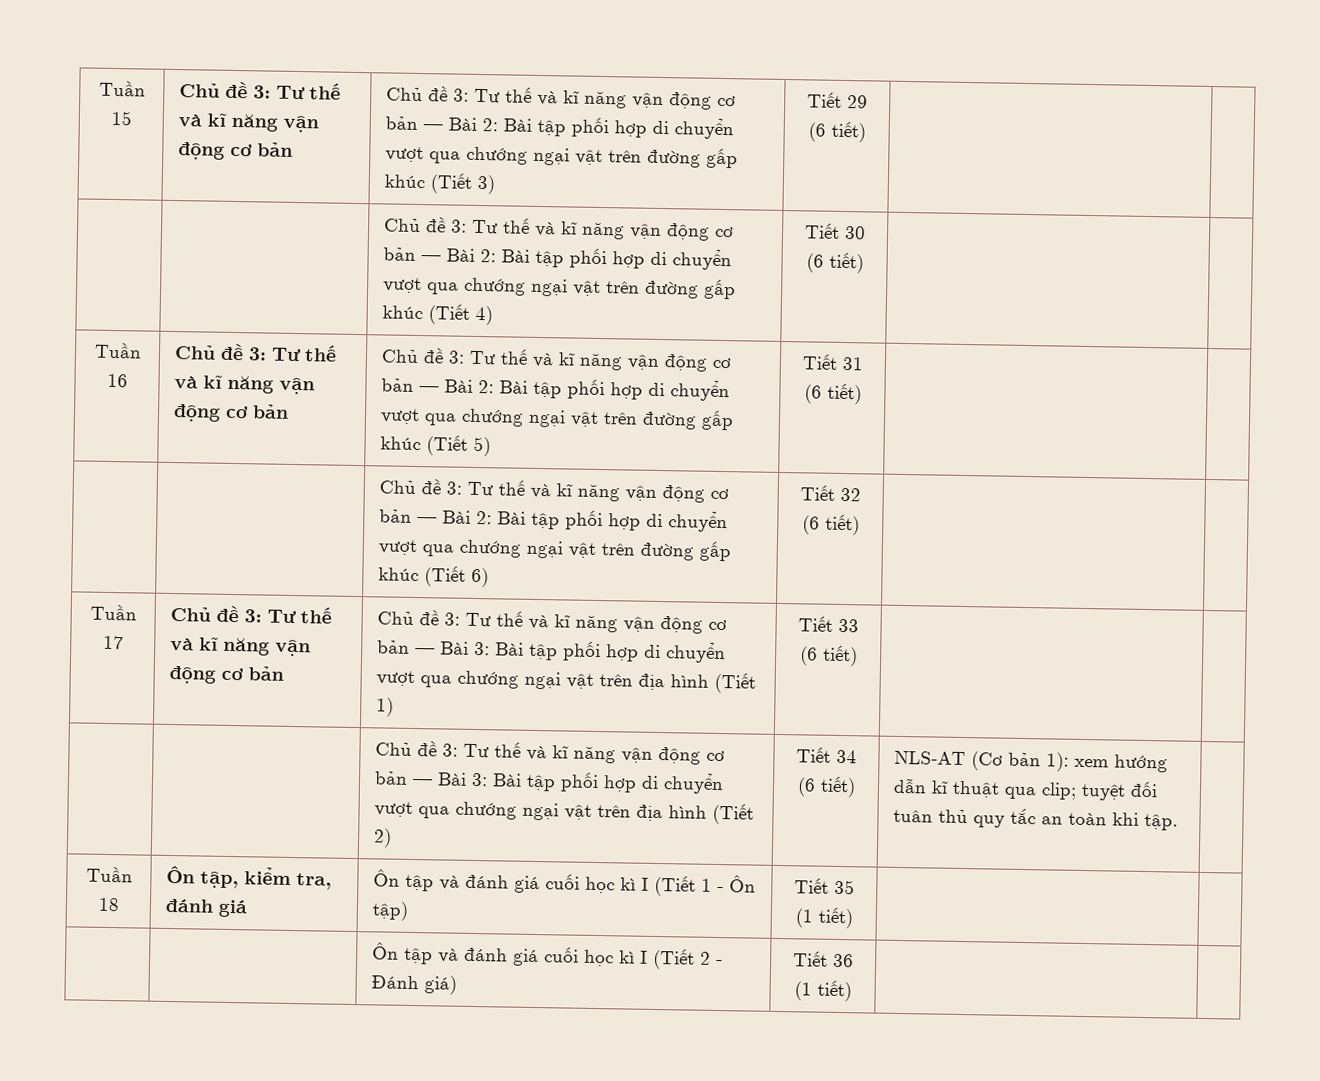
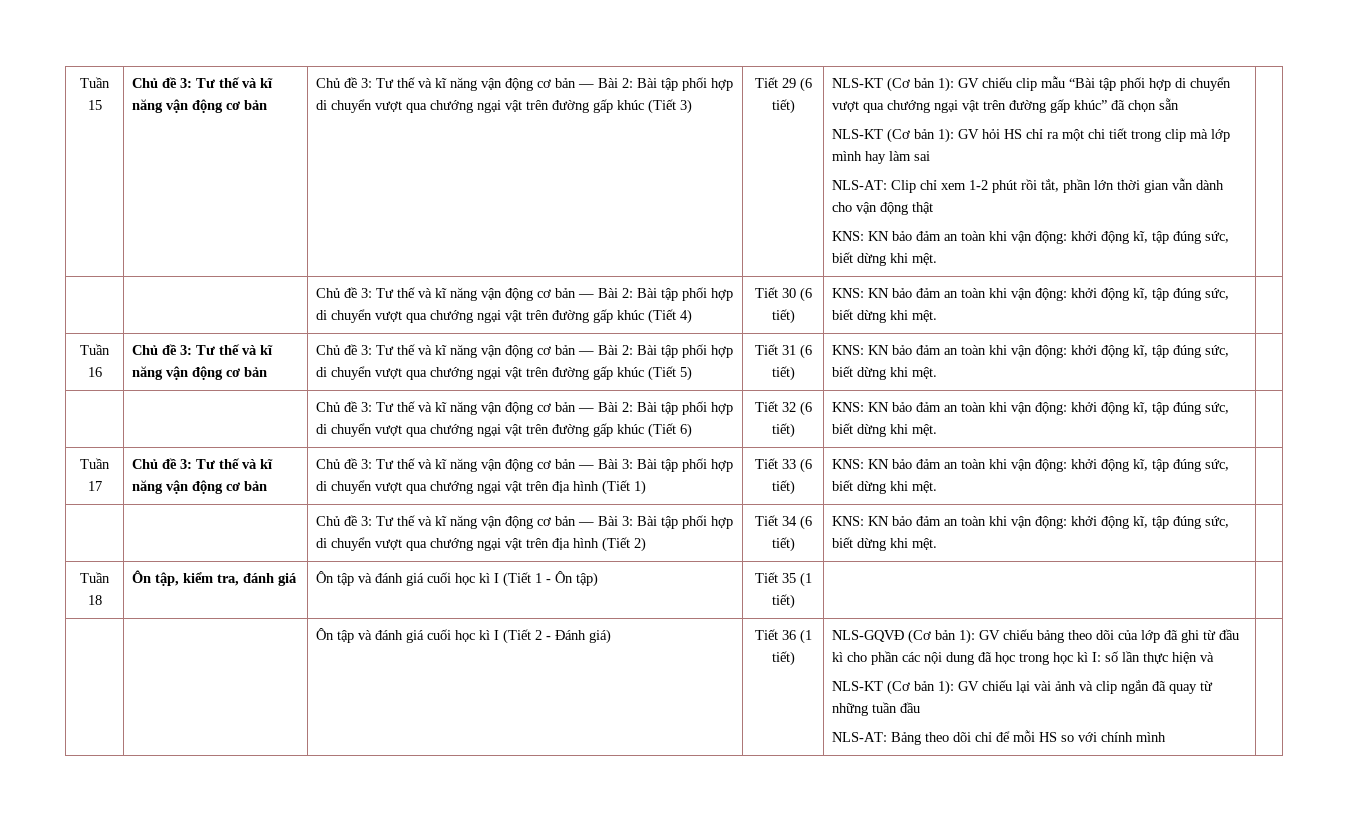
+ NLS-KT (Cơ bản 1): GV chiếu clip mẫu “Bài tập phối hợp di chuyển vượt qua chướng ngại vật trên đường gấp khúc” đã chọn sẵn
+ NLS-KT (Cơ bản 1): GV hỏi HS chỉ ra một chi tiết trong clip mà lớp mình hay làm sai
+ NLS-AT: Clip chỉ xem 1-2 phút rồi tắt, phần lớn thời gian vẫn dành cho vận động thật
+ KNS: KN bảo đảm an toàn khi vận động: khởi động kĩ, tập đúng sức, biết dừng khi mệt.
- Tiết 30 (6 tiết)
+ Tiết 30 (6 tiết) | KNS: KN bảo đảm an toàn khi vận động: khởi động kĩ, tập đúng sức, biết dừng khi mệt.
- Tiết 31 (6 tiết)
+ Tiết 31 (6 tiết) | KNS: KN bảo đảm an toàn khi vận động: khởi động kĩ, tập đúng sức, biết dừng khi mệt.
- Tiết 32 (6 tiết)
+ Tiết 32 (6 tiết) | KNS: KN bảo đảm an toàn khi vận động: khởi động kĩ, tập đúng sức, biết dừng khi mệt.
- Tiết 33 (6 tiết)
+ Tiết 33 (6 tiết) | KNS: KN bảo đảm an toàn khi vận động: khởi động kĩ, tập đúng sức, biết dừng khi mệt.
- Tiết 34 (6 tiết) | NLS-AT (Cơ bản 1): xem hướng dẫn kĩ thuật qua clip; tuyệt đối tuân thủ quy tắc an toàn khi tập.
+ Tiết 34 (6 tiết) | KNS: KN bảo đảm an toàn khi vận động: khởi động kĩ, tập đúng sức, biết dừng khi mệt.
+ NLS-GQVĐ (Cơ bản 1): GV chiếu bảng theo dõi của lớp đã ghi từ đầu kì cho phần các nội dung đã học trong học kì I: số lần thực hiện và
+ NLS-KT (Cơ bản 1): GV chiếu lại vài ảnh và clip ngắn đã quay từ những tuần đầu
+ NLS-AT: Bảng theo dõi chỉ để mỗi HS so với chính mình

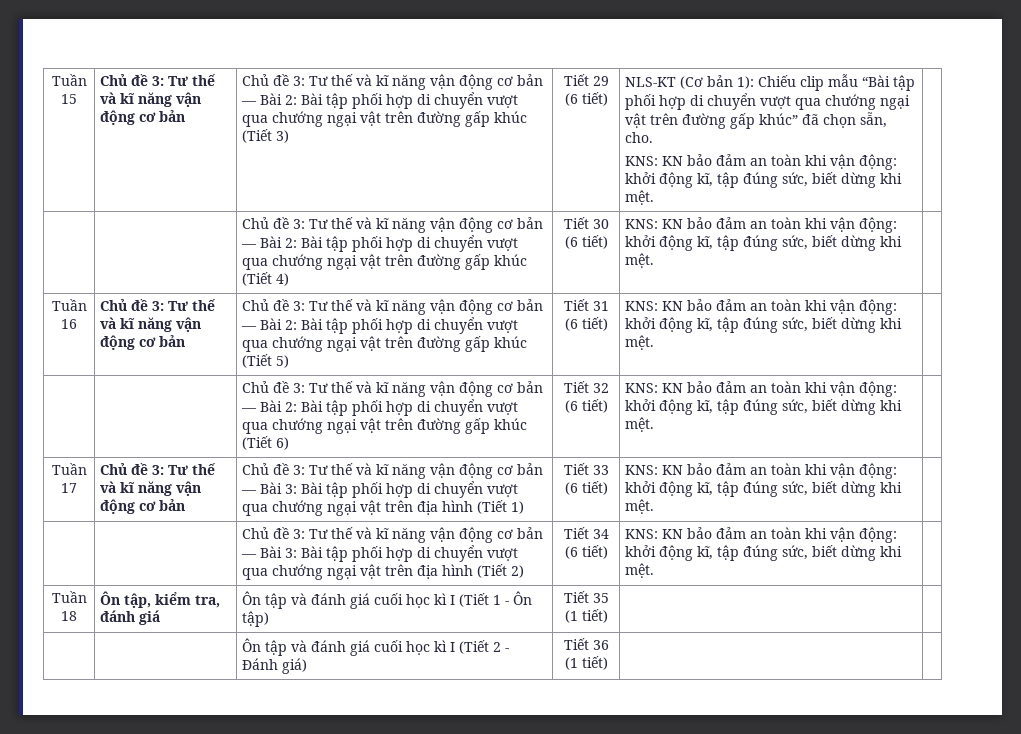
- NLS-KT (Cơ bản 1): GV chiếu clip mẫu “Bài tập phối hợp di chuyển vượt qua chướng ngại vật trên đường gấp khúc” đã chọn sẵn
- NLS-KT (Cơ bản 1): GV hỏi HS chỉ ra một chi tiết trong clip mà lớp mình hay làm sai
- NLS-AT: Clip chỉ xem 1-2 phút rồi tắt, phần lớn thời gian vẫn dành cho vận động thật
+ NLS-KT (Cơ bản 1): Chiếu clip mẫu “Bài tập phối hợp di chuyển vượt qua chướng ngại vật trên đường gấp khúc” đã chọn sẵn, cho.
- NLS-GQVĐ (Cơ bản 1): GV chiếu bảng theo dõi của lớp đã ghi từ đầu kì cho phần các nội dung đã học trong học kì I: số lần thực hiện và
- NLS-KT (Cơ bản 1): GV chiếu lại vài ảnh và clip ngắn đã quay từ những tuần đầu
- NLS-AT: Bảng theo dõi chỉ để mỗi HS so với chính mình

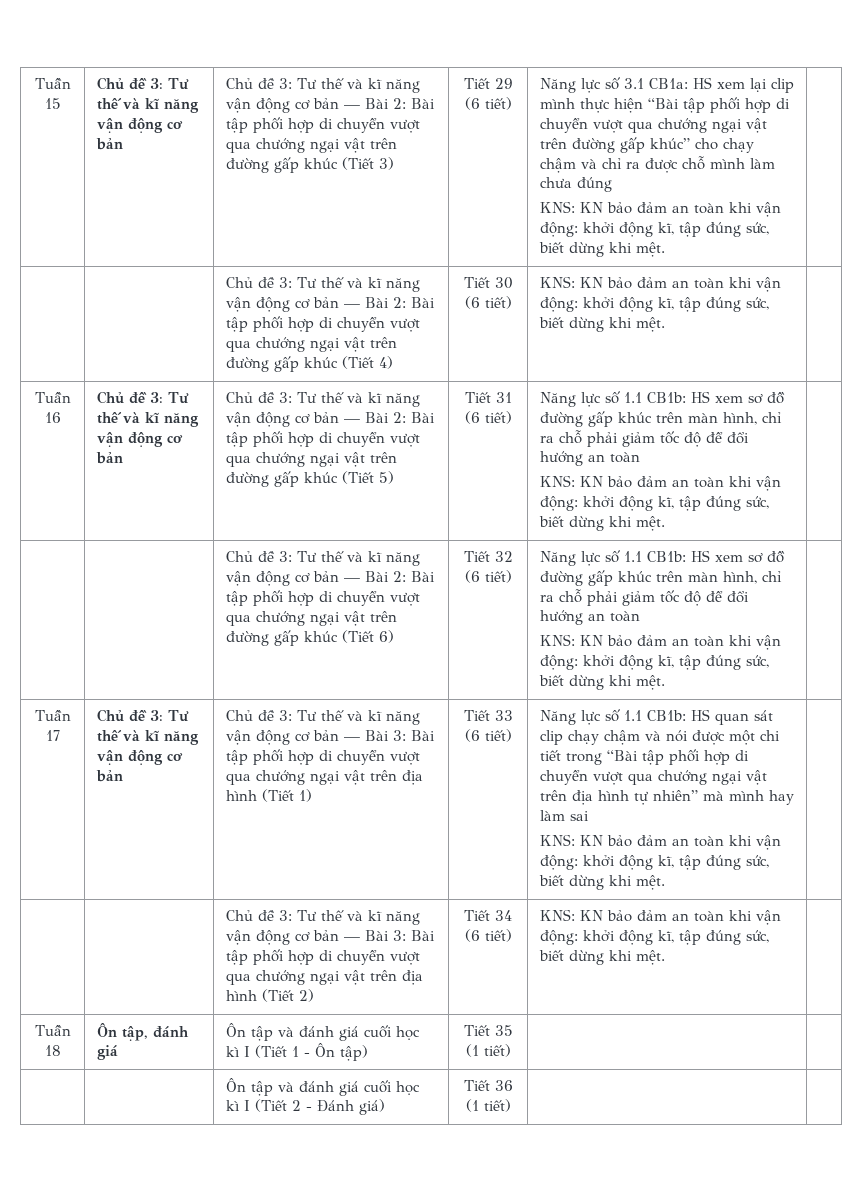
- NLS-KT (Cơ bản 1): Chiếu clip mẫu “Bài tập phối hợp di chuyển vượt qua chướng ngại vật trên đường gấp khúc” đã chọn sẵn, cho.
+ Năng lực số 3.1 CB1a: HS xem lại clip mình thực hiện “Bài tập phối hợp di chuyển vượt qua chướng ngại vật trên đường gấp khúc” cho chạy chậm và chỉ ra được chỗ mình làm chưa đúng
- Tiết 31 (6 tiết)
+ Tiết 31 (6 tiết) | Năng lực số 1.1 CB1b: HS xem sơ đồ đường gấp khúc trên màn hình, chỉ ra chỗ phải giảm tốc độ để đổi hướng an toàn
- Tiết 32 (6 tiết)
+ Tiết 32 (6 tiết) | Năng lực số 1.1 CB1b: HS xem sơ đồ đường gấp khúc trên màn hình, chỉ ra chỗ phải giảm tốc độ để đổi hướng an toàn
+ Năng lực số 1.1 CB1b: HS quan sát clip chạy chậm và nói được một chi tiết trong “Bài tập phối hợp di chuyển vượt qua chướng ngại vật trên địa hình tự nhiên” mà mình hay làm sai
- Tuần 18 | Ôn tập, kiểm tra, đánh giá | Ôn tập và đánh giá cuối học kì I (Tiết 1 - Ôn tập) | Tiết 35 (1 tiết) | |
+ Tuần 18 | Ôn tập, đánh giá | Ôn tập và đánh giá cuối học kì I (Tiết 1 - Ôn tập) | Tiết 35 (1 tiết) | |

